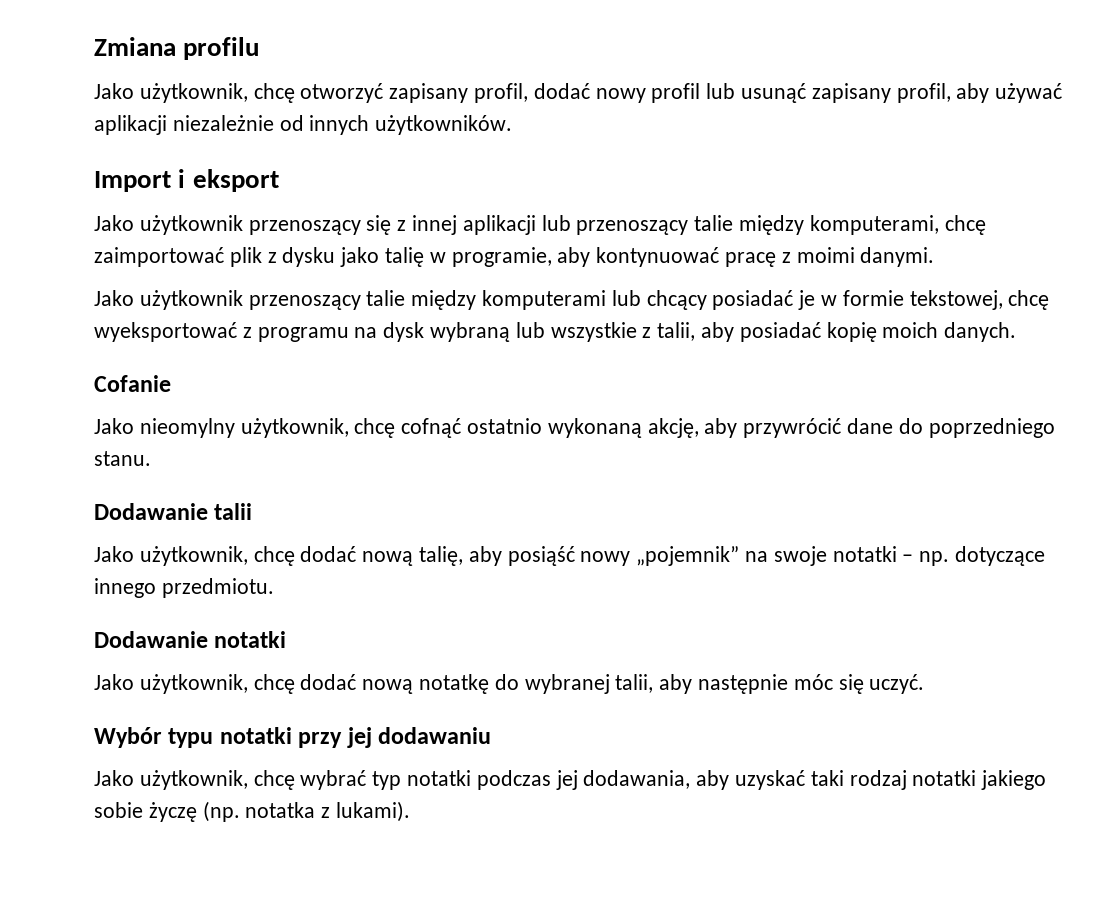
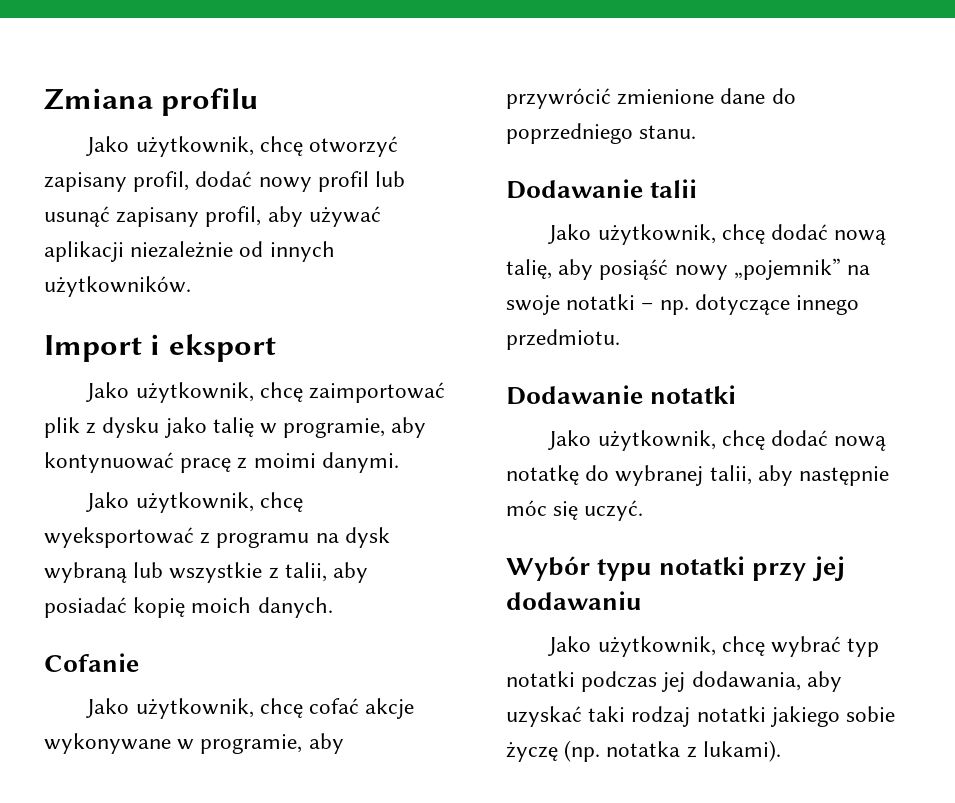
- Jako użytkownik przenoszący się z innej aplikacji lub przenoszący talie między komputerami, chcę zaimportować plik z dysku jako talię w programie, aby kontynuować pracę z moimi danymi.
+ Jako użytkownik, chcę zaimportować plik z dysku jako talię w programie, aby kontynuować pracę z moimi danymi.
- Jako użytkownik przenoszący talie między komputerami lub chcący posiadać je w formie tekstowej, chcę wyeksportować z programu na dysk wybraną lub wszystkie z talii, aby posiadać kopię moich danych.
+ Jako użytkownik, chcę wyeksportować z programu na dysk wybraną lub wszystkie z talii, aby posiadać kopię moich danych.
- Jako nieomylny użytkownik, chcę cofnąć ostatnio wykonaną akcję, aby przywrócić dane do poprzedniego stanu.
+ Jako użytkownik, chcę cofać akcje wykonywane w programie, aby przywrócić zmienione dane do poprzedniego stanu.

